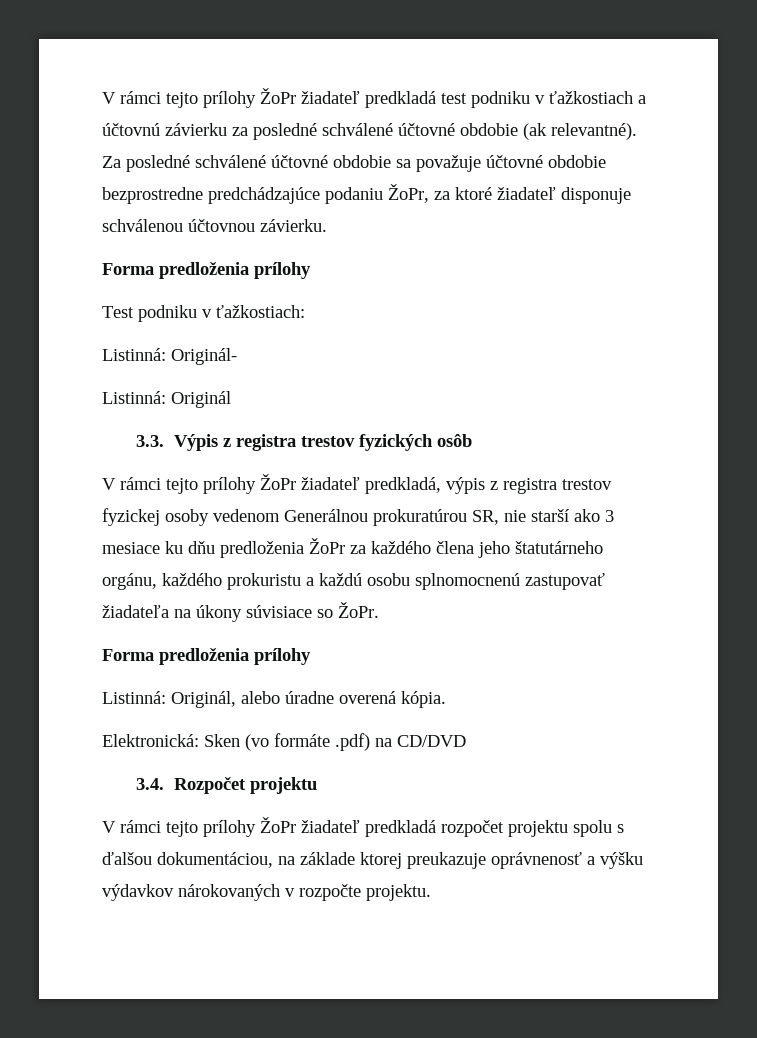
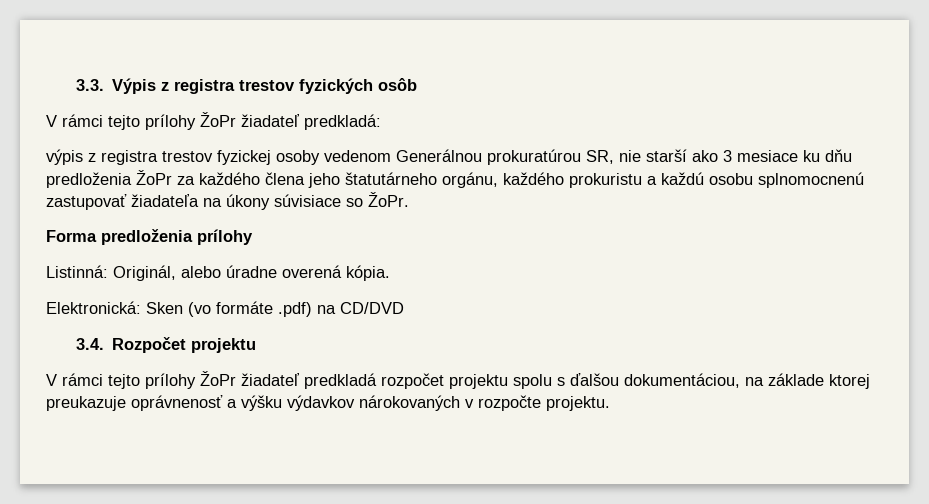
- V rámci tejto prílohy ŽoPr žiadateľ predkladá test podniku v ťažkostiach a účtovnú závierku za posledné schválené účtovné obdobie (ak relevantné). Za posledné schválené účtovné obdobie sa považuje účtovné obdobie bezprostredne predchádzajúce podaniu ŽoPr, za ktoré žiadateľ disponuje schválenou účtovnou závierku.
- Forma predloženia prílohy
- Test podniku v ťažkostiach:
- Listinná: Originál-
- Listinná: Originál
- V rámci tejto prílohy ŽoPr žiadateľ predkladá, výpis z registra trestov fyzickej osoby vedenom Generálnou prokuratúrou SR, nie starší ako 3 mesiace ku dňu predloženia ŽoPr za každého člena jeho štatutárneho orgánu, každého prokuristu a každú osobu splnomocnenú zastupovať žiadateľa na úkony súvisiace so ŽoPr.
+ V rámci tejto prílohy ŽoPr žiadateľ predkladá:
+ výpis z registra trestov fyzickej osoby vedenom Generálnou prokuratúrou SR, nie starší ako 3 mesiace ku dňu predloženia ŽoPr za každého člena jeho štatutárneho orgánu, každého prokuristu a každú osobu splnomocnenú zastupovať žiadateľa na úkony súvisiace so ŽoPr.

